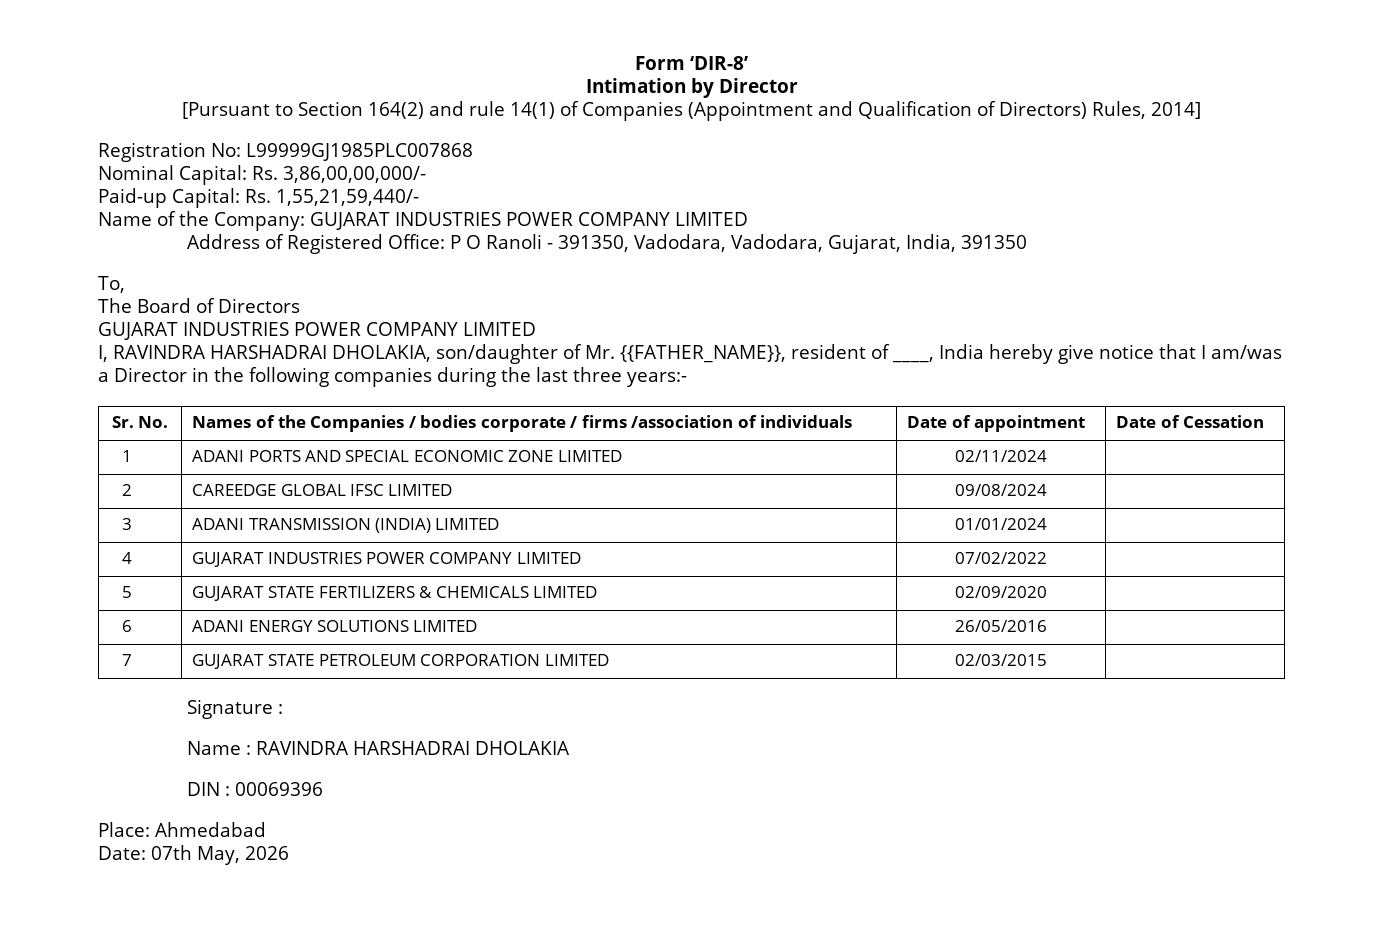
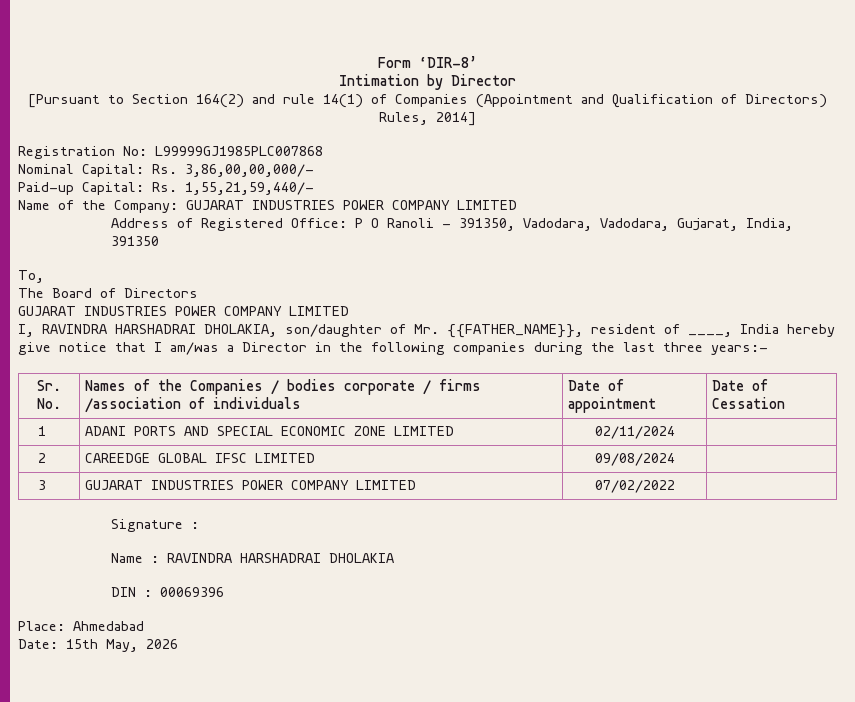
- 3 | ADANI TRANSMISSION (INDIA) LIMITED | 01/01/2024 |
- 4 | GUJARAT INDUSTRIES POWER COMPANY LIMITED | 07/02/2022 |
+ 3 | GUJARAT INDUSTRIES POWER COMPANY LIMITED | 07/02/2022 |
- 5 | GUJARAT STATE FERTILIZERS & CHEMICALS LIMITED | 02/09/2020 |
- 6 | ADANI ENERGY SOLUTIONS LIMITED | 26/05/2016 |
- 7 | GUJARAT STATE PETROLEUM CORPORATION LIMITED | 02/03/2015 |
- Date: 07th May, 2026
+ Date: 15th May, 2026

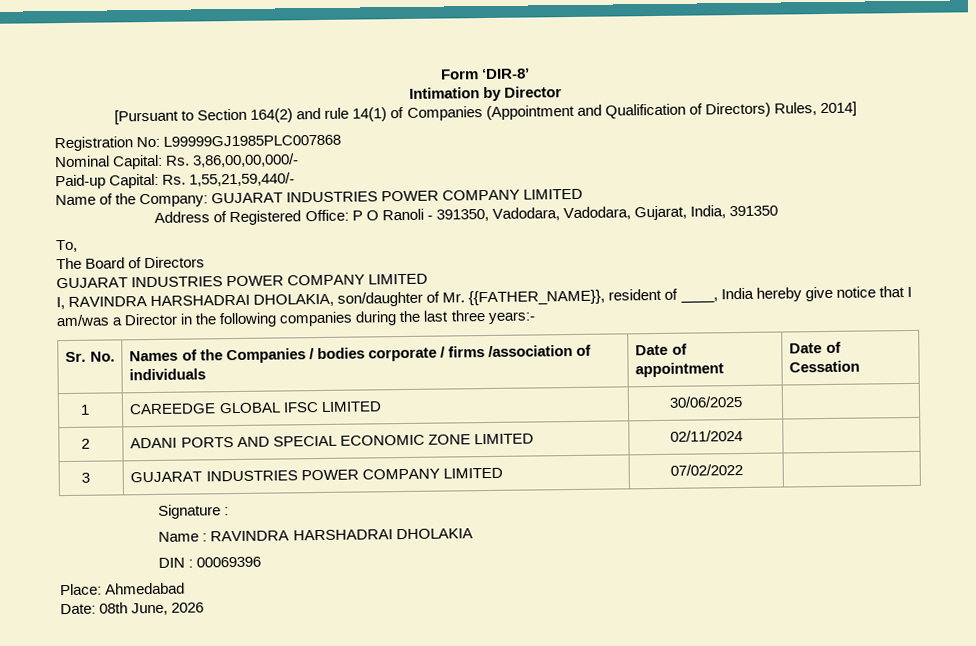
- 1 | ADANI PORTS AND SPECIAL ECONOMIC ZONE LIMITED | 02/11/2024 |
+ 1 | CAREEDGE GLOBAL IFSC LIMITED | 30/06/2025 |
+ 2 | ADANI PORTS AND SPECIAL ECONOMIC ZONE LIMITED | 02/11/2024 |
- 2 | CAREEDGE GLOBAL IFSC LIMITED | 09/08/2024 |
- Date: 15th May, 2026
+ Date: 08th June, 2026

